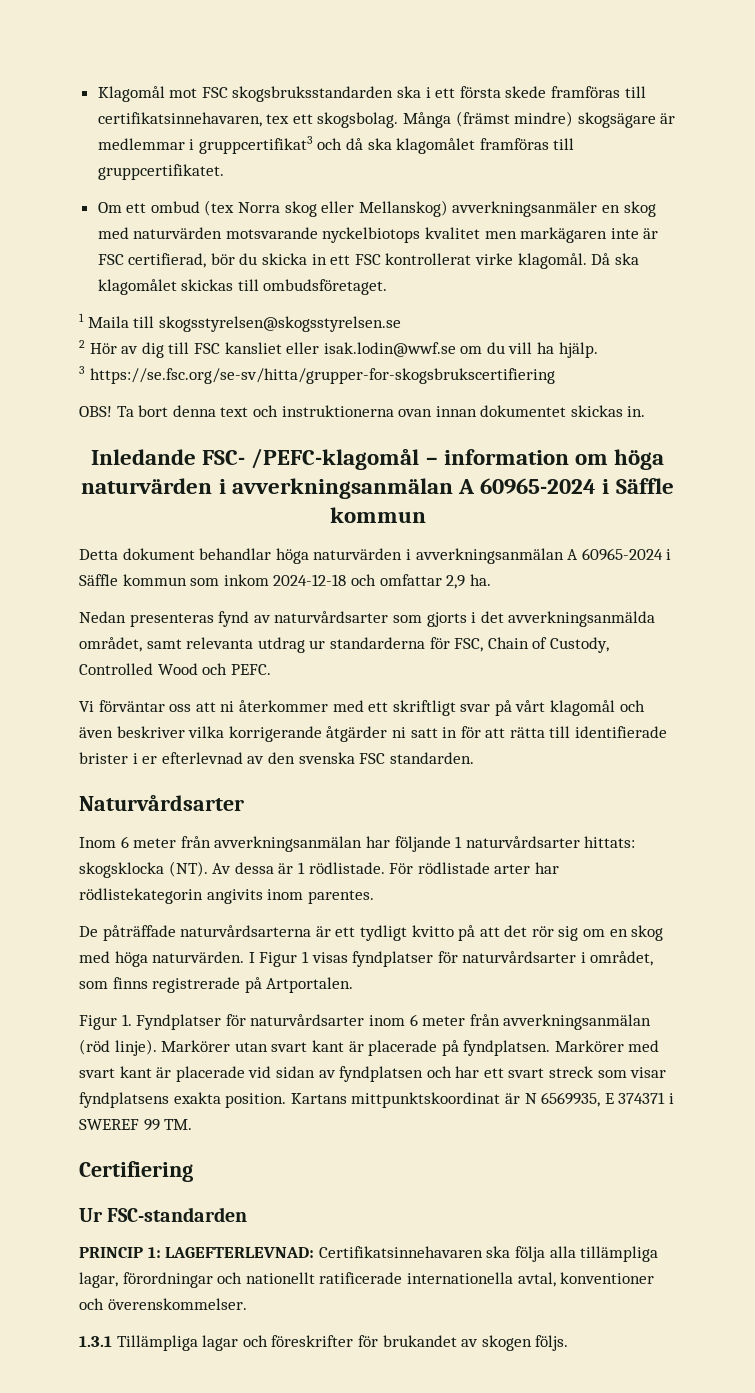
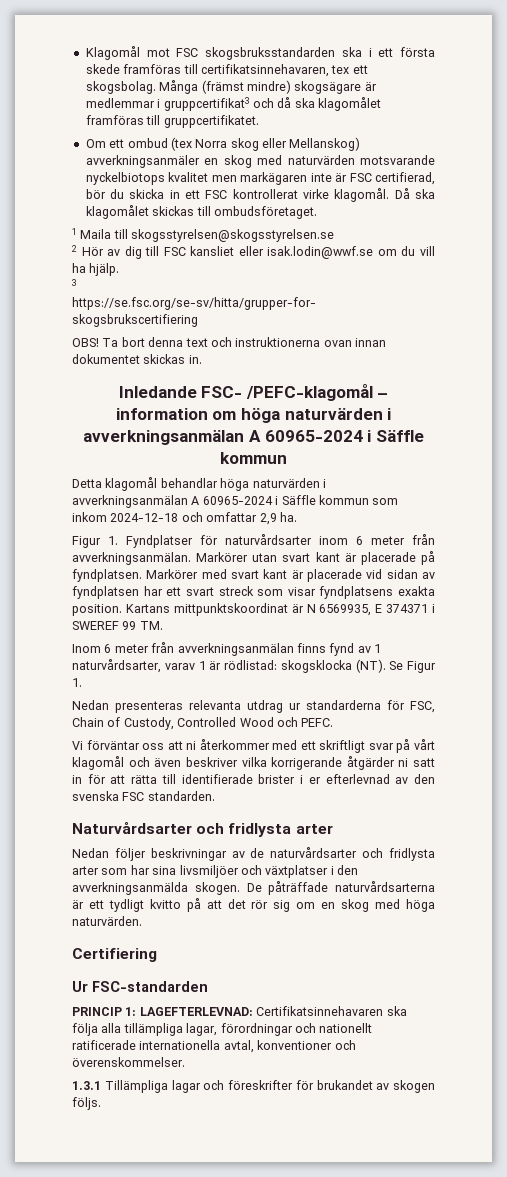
- Detta dokument behandlar höga naturvärden i avverkningsanmälan A 60965-2024 i Säffle kommun som inkom 2024-12-18 och omfattar 2,9 ha.
+ Detta klagomål behandlar höga naturvärden i avverkningsanmälan A 60965-2024 i Säffle kommun som inkom 2024-12-18 och omfattar 2,9 ha.
- Nedan presenteras fynd av naturvårdsarter som gjorts i det avverkningsanmälda området, samt relevanta utdrag ur standarderna för FSC, Chain of Custody, Controlled Wood och PEFC.
+ Figur 1. Fyndplatser för naturvårdsarter inom 6 meter från avverkningsanmälan. Markörer utan svart kant är placerade på fyndplatsen. Markörer med svart kant är placerade vid sidan av fyndplatsen har ett svart streck som visar fyndplatsens exakta position. Kartans mittpunktskoordinat är N 6569935, E 374371 i SWEREF 99 TM.
+ Inom 6 meter från avverkningsanmälan finns fynd av 1 naturvårdsarter, varav 1 är rödlistad: skogsklocka (NT). Se Figur 1.
+ Nedan presenteras relevanta utdrag ur standarderna för FSC, Chain of Custody, Controlled Wood och PEFC.
- Naturvårdsarter
- Inom 6 meter från avverkningsanmälan har följande 1 naturvårdsarter hittats: skogsklocka (NT). Av dessa är 1 rödlistade. För rödlistade arter har rödlistekategorin angivits inom parentes.
- De påträffade naturvårdsarterna är ett tydligt kvitto på att det rör sig om en skog med höga naturvärden. I Figur 1 visas fyndplatser för naturvårdsarter i området, som finns registrerade på Artportalen.
- Figur 1. Fyndplatser för naturvårdsarter inom 6 meter från avverkningsanmälan (röd linje). Markörer utan svart kant är placerade på fyndplatsen. Markörer med svart kant är placerade vid sidan av fyndplatsen och har ett svart streck som visar fyndplatsens exakta position. Kartans mittpunktskoordinat är N 6569935, E 374371 i SWEREF 99 TM.
+ Naturvårdsarter och fridlysta arter
+ Nedan följer beskrivningar av de naturvårdsarter och fridlysta arter som har sina livsmiljöer och växtplatser i den avverkningsanmälda skogen. De påträffade naturvårdsarterna är ett tydligt kvitto på att det rör sig om en skog med höga naturvärden.

